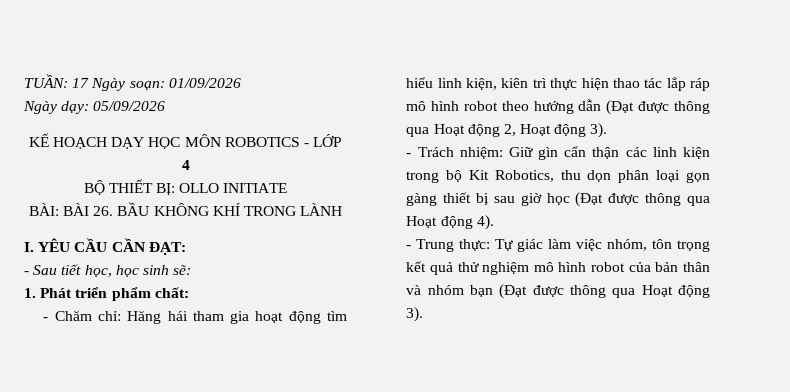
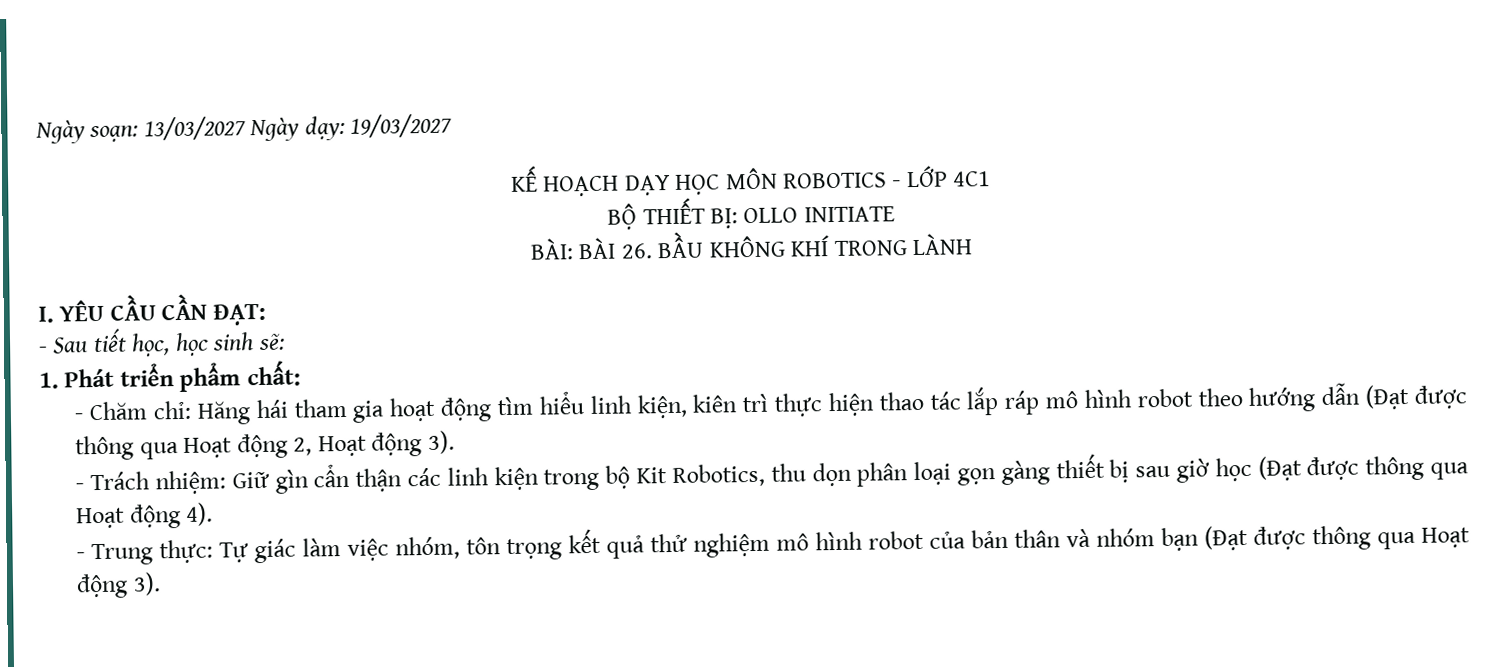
- TUẦN: 17 Ngày soạn: 01/09/2026
- Ngày dạy: 05/09/2026
+ Ngày soạn: 13/03/2027 Ngày dạy: 19/03/2027
- KẾ HOẠCH DẠY HỌC MÔN ROBOTICS - LỚP 4
+ KẾ HOẠCH DẠY HỌC MÔN ROBOTICS - LỚP 4C1

